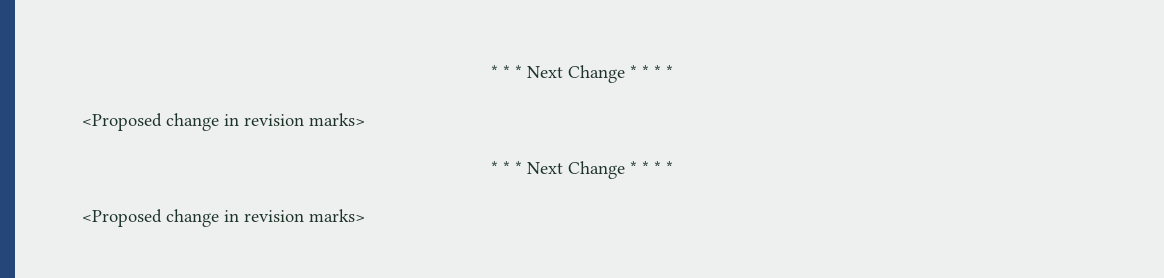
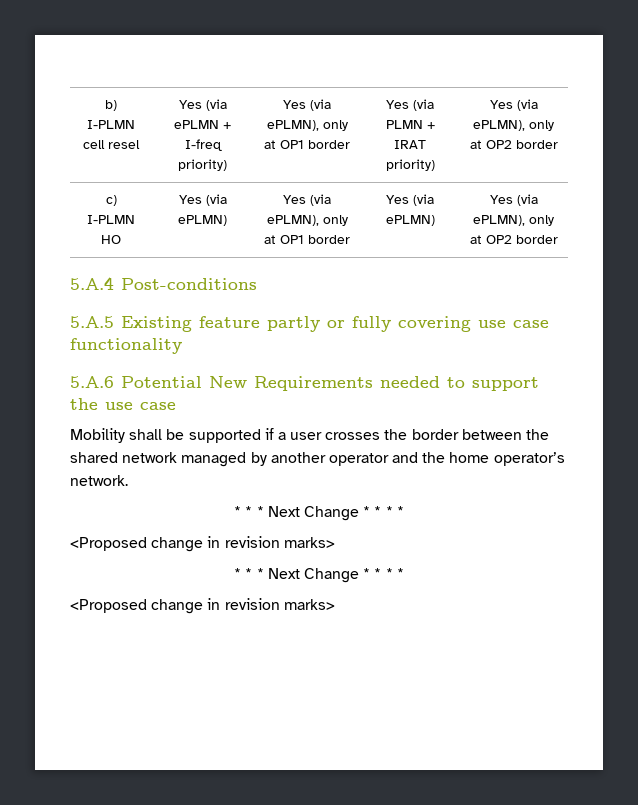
+ b) I-PLMN cell resel | Yes (via ePLMN + I-freq priority) | Yes (via ePLMN), only at OP1 border | Yes (via PLMN + IRAT priority) | Yes (via ePLMN), only at OP2 border
+ c) I-PLMN HO | Yes (via ePLMN) | Yes (via ePLMN), only at OP1 border | Yes (via ePLMN) | Yes (via ePLMN), only at OP2 border
+ 5.A.4 Post-conditions
+ 5.A.5 Existing feature partly or fully covering use case functionality
+ 5.A.6 Potential New Requirements needed to support the use case
+ Mobility shall be supported if a user crosses the border between the shared network managed by another operator and the home operator’s network.

